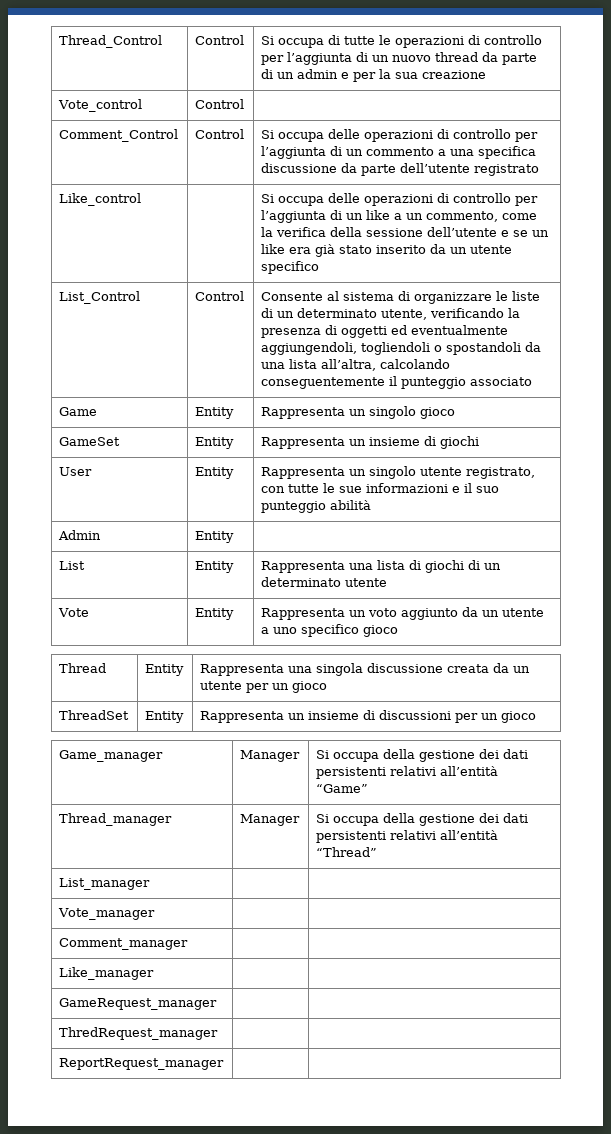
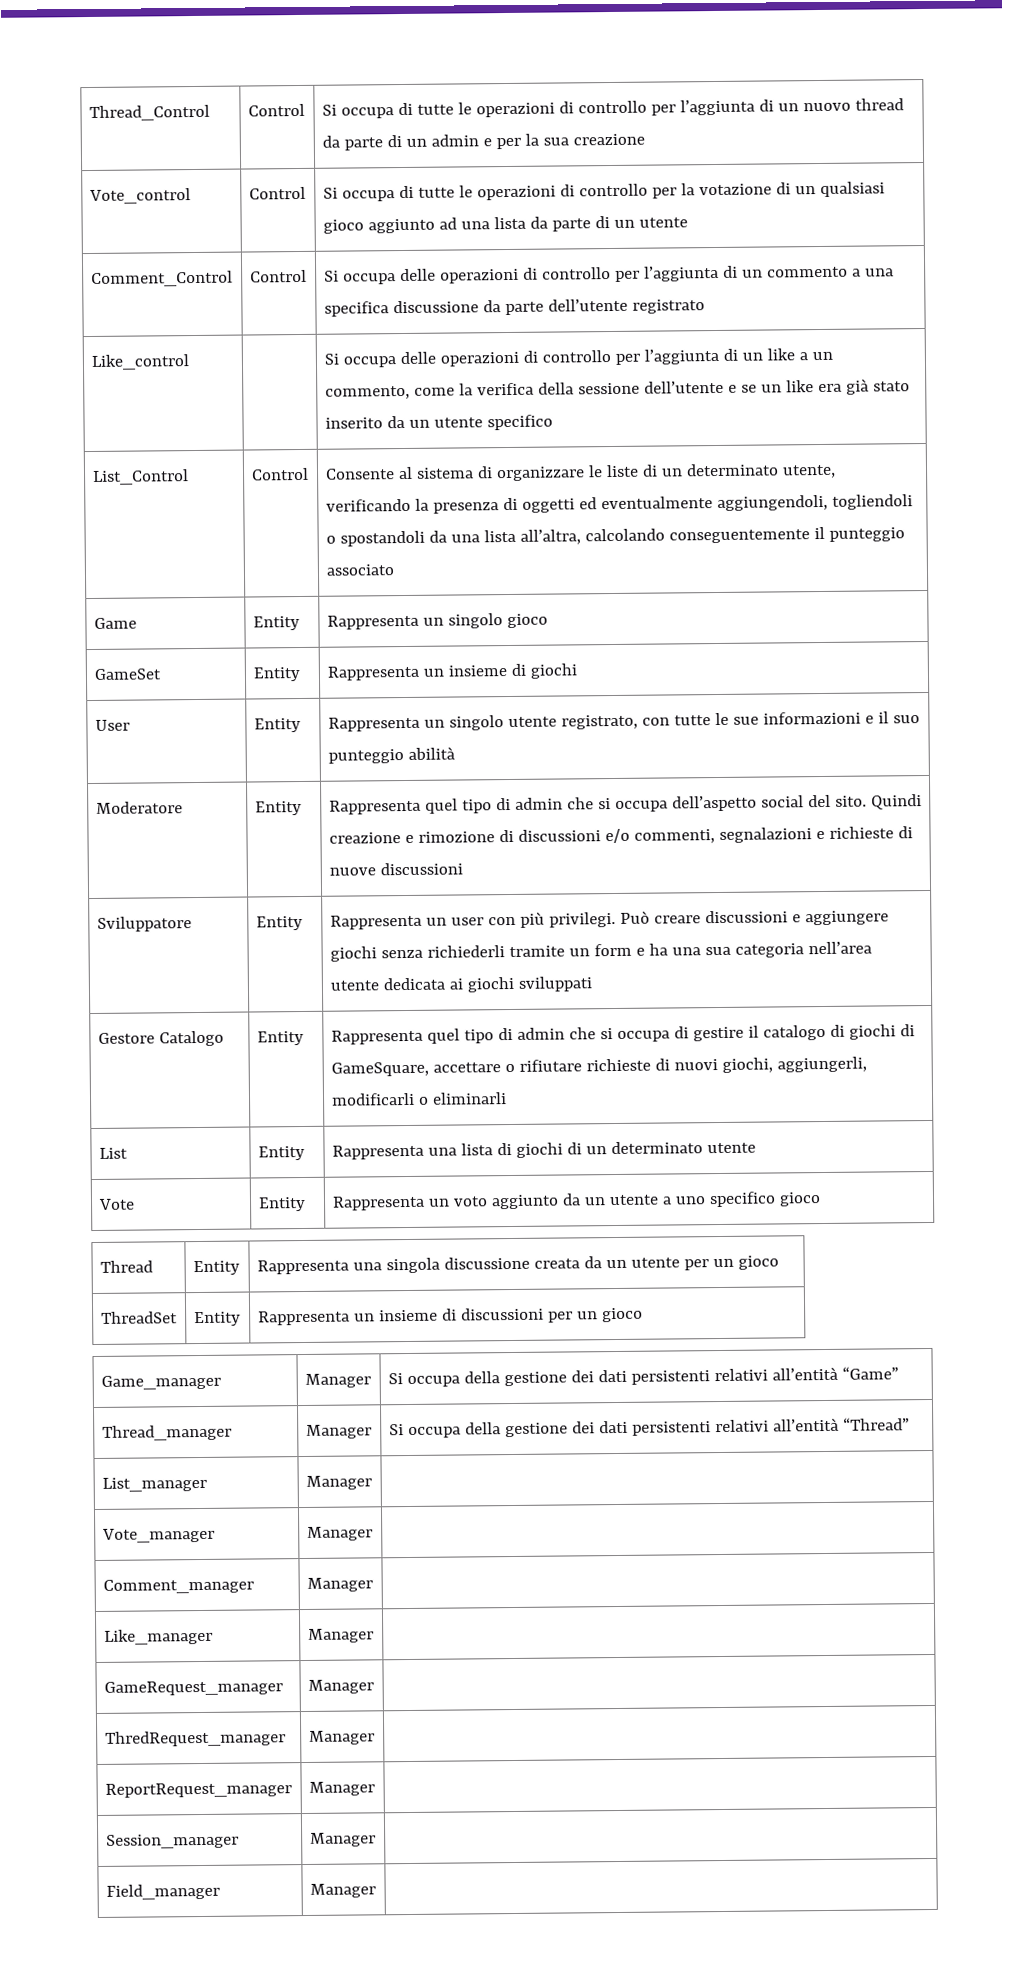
- Vote_control | Control |
+ Vote_control | Control | Si occupa di tutte le operazioni di controllo per la votazione di un qualsiasi gioco aggiunto ad una lista da parte di un utente
- Admin | Entity |
+ Moderatore | Entity | Rappresenta quel tipo di admin che si occupa dell’aspetto social del sito. Quindi creazione e rimozione di discussioni e/o commenti, segnalazioni e richieste di nuove discussioni
+ Sviluppatore | Entity | Rappresenta un user con più privilegi. Può creare discussioni e aggiungere giochi senza richiederli tramite un form e ha una sua categoria nell’area utente dedicata ai giochi sviluppati
+ Gestore Catalogo | Entity | Rappresenta quel tipo di admin che si occupa di gestire il catalogo di giochi di GameSquare, accettare o rifiutare richieste di nuovi giochi, aggiungerli, modificarli o eliminarli
- List_manager | |
+ List_manager | Manager |
- Vote_manager | |
+ Vote_manager | Manager |
- Comment_manager | |
+ Comment_manager | Manager |
- Like_manager | |
+ Like_manager | Manager |
- GameRequest_manager | |
+ GameRequest_manager | Manager |
- ThredRequest_manager | |
+ ThredRequest_manager | Manager |
- ReportRequest_manager | |
+ ReportRequest_manager | Manager |
+ Session_manager | Manager |
+ Field_manager | Manager |

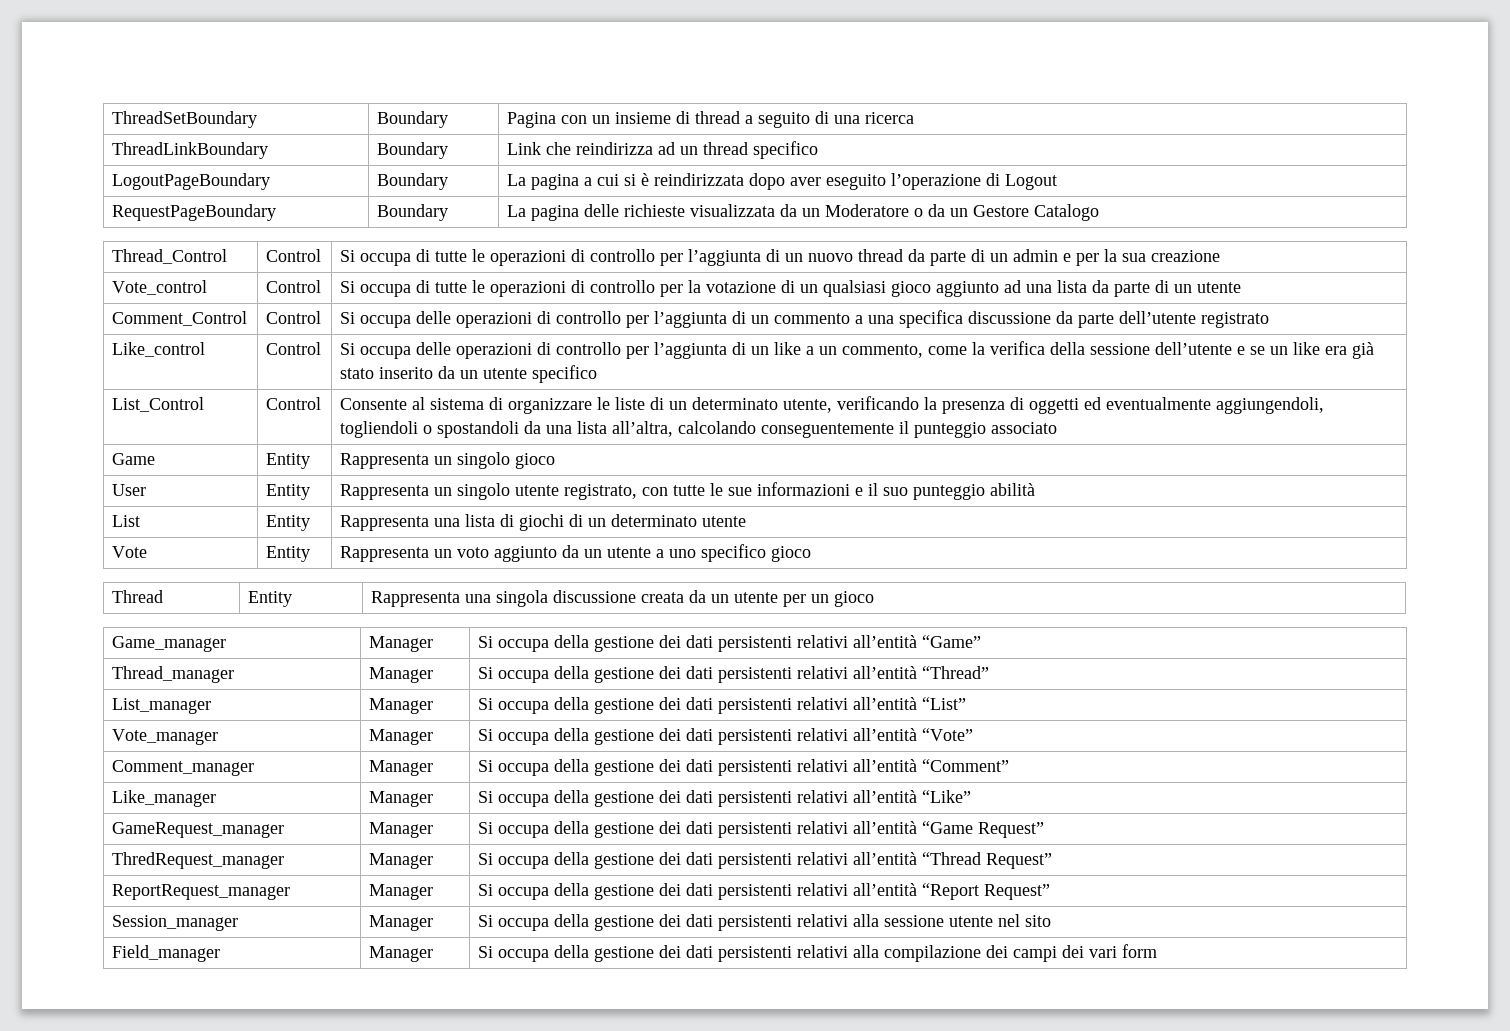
+ ThreadSetBoundary | Boundary | Pagina con un insieme di thread a seguito di una ricerca
+ ThreadLinkBoundary | Boundary | Link che reindirizza ad un thread specifico
+ LogoutPageBoundary | Boundary | La pagina a cui si è reindirizzata dopo aver eseguito l’operazione di Logout
+ RequestPageBoundary | Boundary | La pagina delle richieste visualizzata da un Moderatore o da un Gestore Catalogo
- Like_control | | Si occupa delle operazioni di controllo per l’aggiunta di un like a un commento, come la verifica della sessione dell’utente e se un like era già stato inserito da un utente specifico
+ Like_control | Control | Si occupa delle operazioni di controllo per l’aggiunta di un like a un commento, come la verifica della sessione dell’utente e se un like era già stato inserito da un utente specifico
- GameSet | Entity | Rappresenta un insieme di giochi
- Moderatore | Entity | Rappresenta quel tipo di admin che si occupa dell’aspetto social del sito. Quindi creazione e rimozione di discussioni e/o commenti, segnalazioni e richieste di nuove discussioni
- Sviluppatore | Entity | Rappresenta un user con più privilegi. Può creare discussioni e aggiungere giochi senza richiederli tramite un form e ha una sua categoria nell’area utente dedicata ai giochi sviluppati
- Gestore Catalogo | Entity | Rappresenta quel tipo di admin che si occupa di gestire il catalogo di giochi di GameSquare, accettare o rifiutare richieste di nuovi giochi, aggiungerli, modificarli o eliminarli
- ThreadSet | Entity | Rappresenta un insieme di discussioni per un gioco
- List_manager | Manager |
- Vote_manager | Manager |
- Comment_manager | Manager |
- Like_manager | Manager |
- GameRequest_manager | Manager |
- ThredRequest_manager | Manager |
- ReportRequest_manager | Manager |
- Session_manager | Manager |
- Field_manager | Manager |
+ List_manager | Manager | Si occupa della gestione dei dati persistenti relativi all’entità “List”
+ Vote_manager | Manager | Si occupa della gestione dei dati persistenti relativi all’entità “Vote”
+ Comment_manager | Manager | Si occupa della gestione dei dati persistenti relativi all’entità “Comment”
+ Like_manager | Manager | Si occupa della gestione dei dati persistenti relativi all’entità “Like”
+ GameRequest_manager | Manager | Si occupa della gestione dei dati persistenti relativi all’entità “Game Request”
+ ThredRequest_manager | Manager | Si occupa della gestione dei dati persistenti relativi all’entità “Thread Request”
+ ReportRequest_manager | Manager | Si occupa della gestione dei dati persistenti relativi all’entità “Report Request”
+ Session_manager | Manager | Si occupa della gestione dei dati persistenti relativi alla sessione utente nel sito
+ Field_manager | Manager | Si occupa della gestione dei dati persistenti relativi alla compilazione dei campi dei vari form

